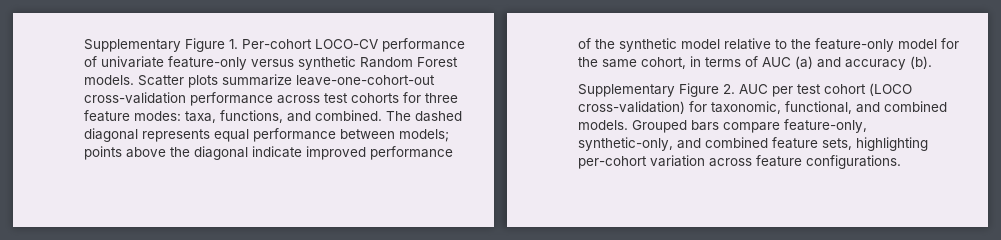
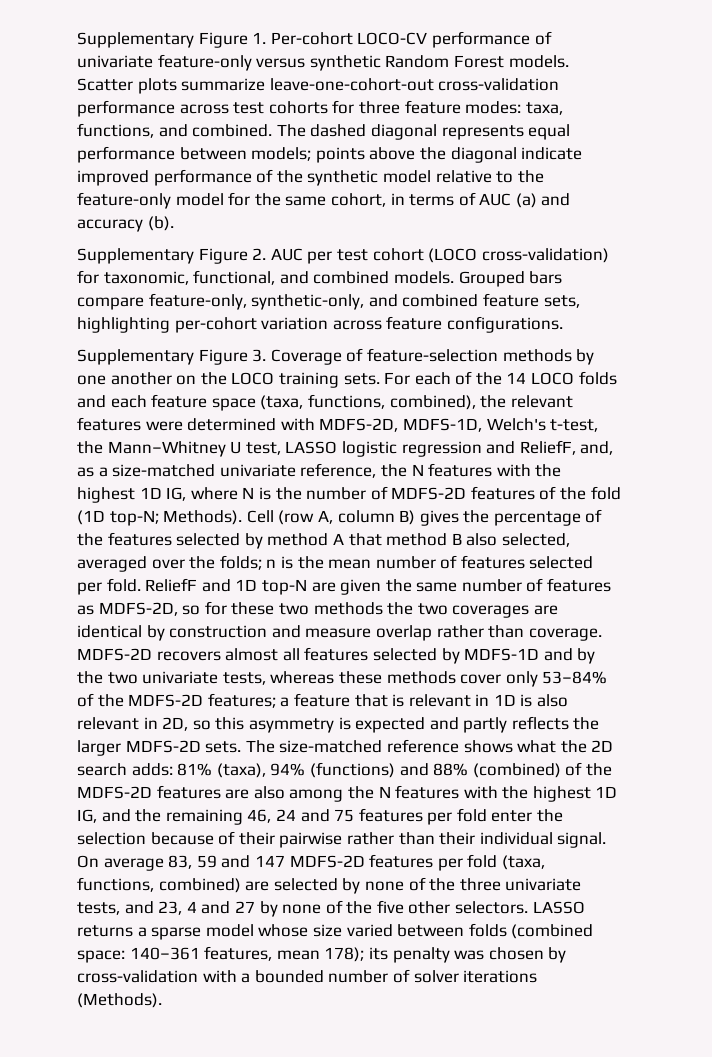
+ Supplementary Figure 3. Coverage of feature-selection methods by one another on the LOCO training sets. For each of the 14 LOCO folds and each feature space (taxa, functions, combined), the relevant features were determined with MDFS-2D, MDFS-1D, Welch's t-test, the Mann–Whitney U test, LASSO logistic regression and ReliefF, and, as a size-matched univariate reference, the N features with the highest 1D IG, where N is the number of MDFS-2D features of the fold (1D top-N; Methods). Cell (row A, column B) gives the percentage of the features selected by method A that method B also selected, averaged over the folds; n is the mean number of features selected per fold. ReliefF and 1D top-N are given the same number of features as MDFS-2D, so for these two methods the two coverages are identical by construction and measure overlap rather than coverage. MDFS-2D recovers almost all features selected by MDFS-1D and by the two univariate tests, whereas these methods cover only 53–84% of the MDFS-2D features; a feature that is relevant in 1D is also relevant in 2D, so this asymmetry is expected and partly reflects the larger MDFS-2D sets. The size-matched reference shows what the 2D search adds: 81% (taxa), 94% (functions) and 88% (combined) of the MDFS-2D features are also among the N features with the highest 1D IG, and the remaining 46, 24 and 75 features per fold enter the selection because of their pairwise rather than their individual signal. On average 83, 59 and 147 MDFS-2D features per fold (taxa, functions, combined) are selected by none of the three univariate tests, and 23, 4 and 27 by none of the five other selectors. LASSO returns a sparse model whose size varied between folds (combined space: 140–361 features, mean 178); its penalty was chosen by cross-validation with a bounded number of solver iterations (Methods).

